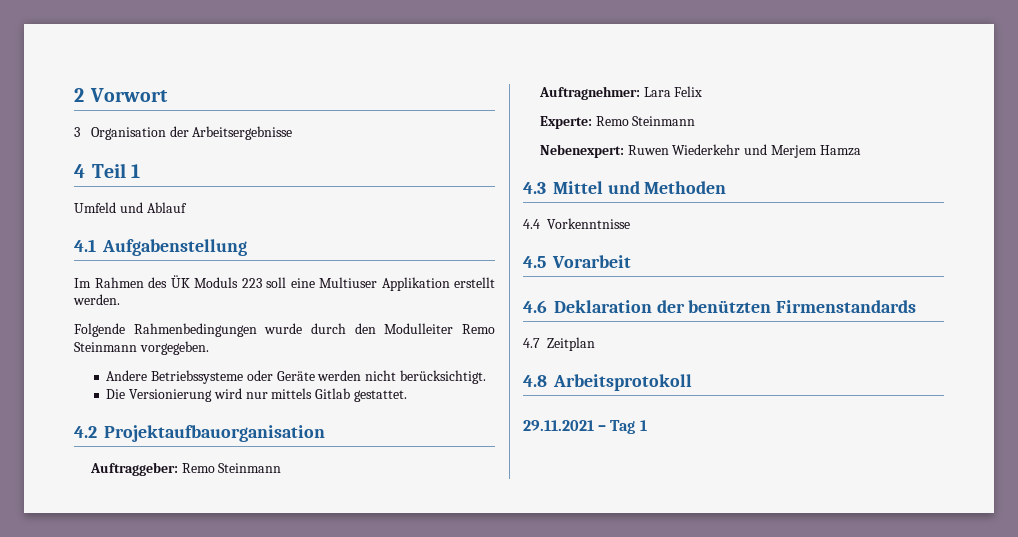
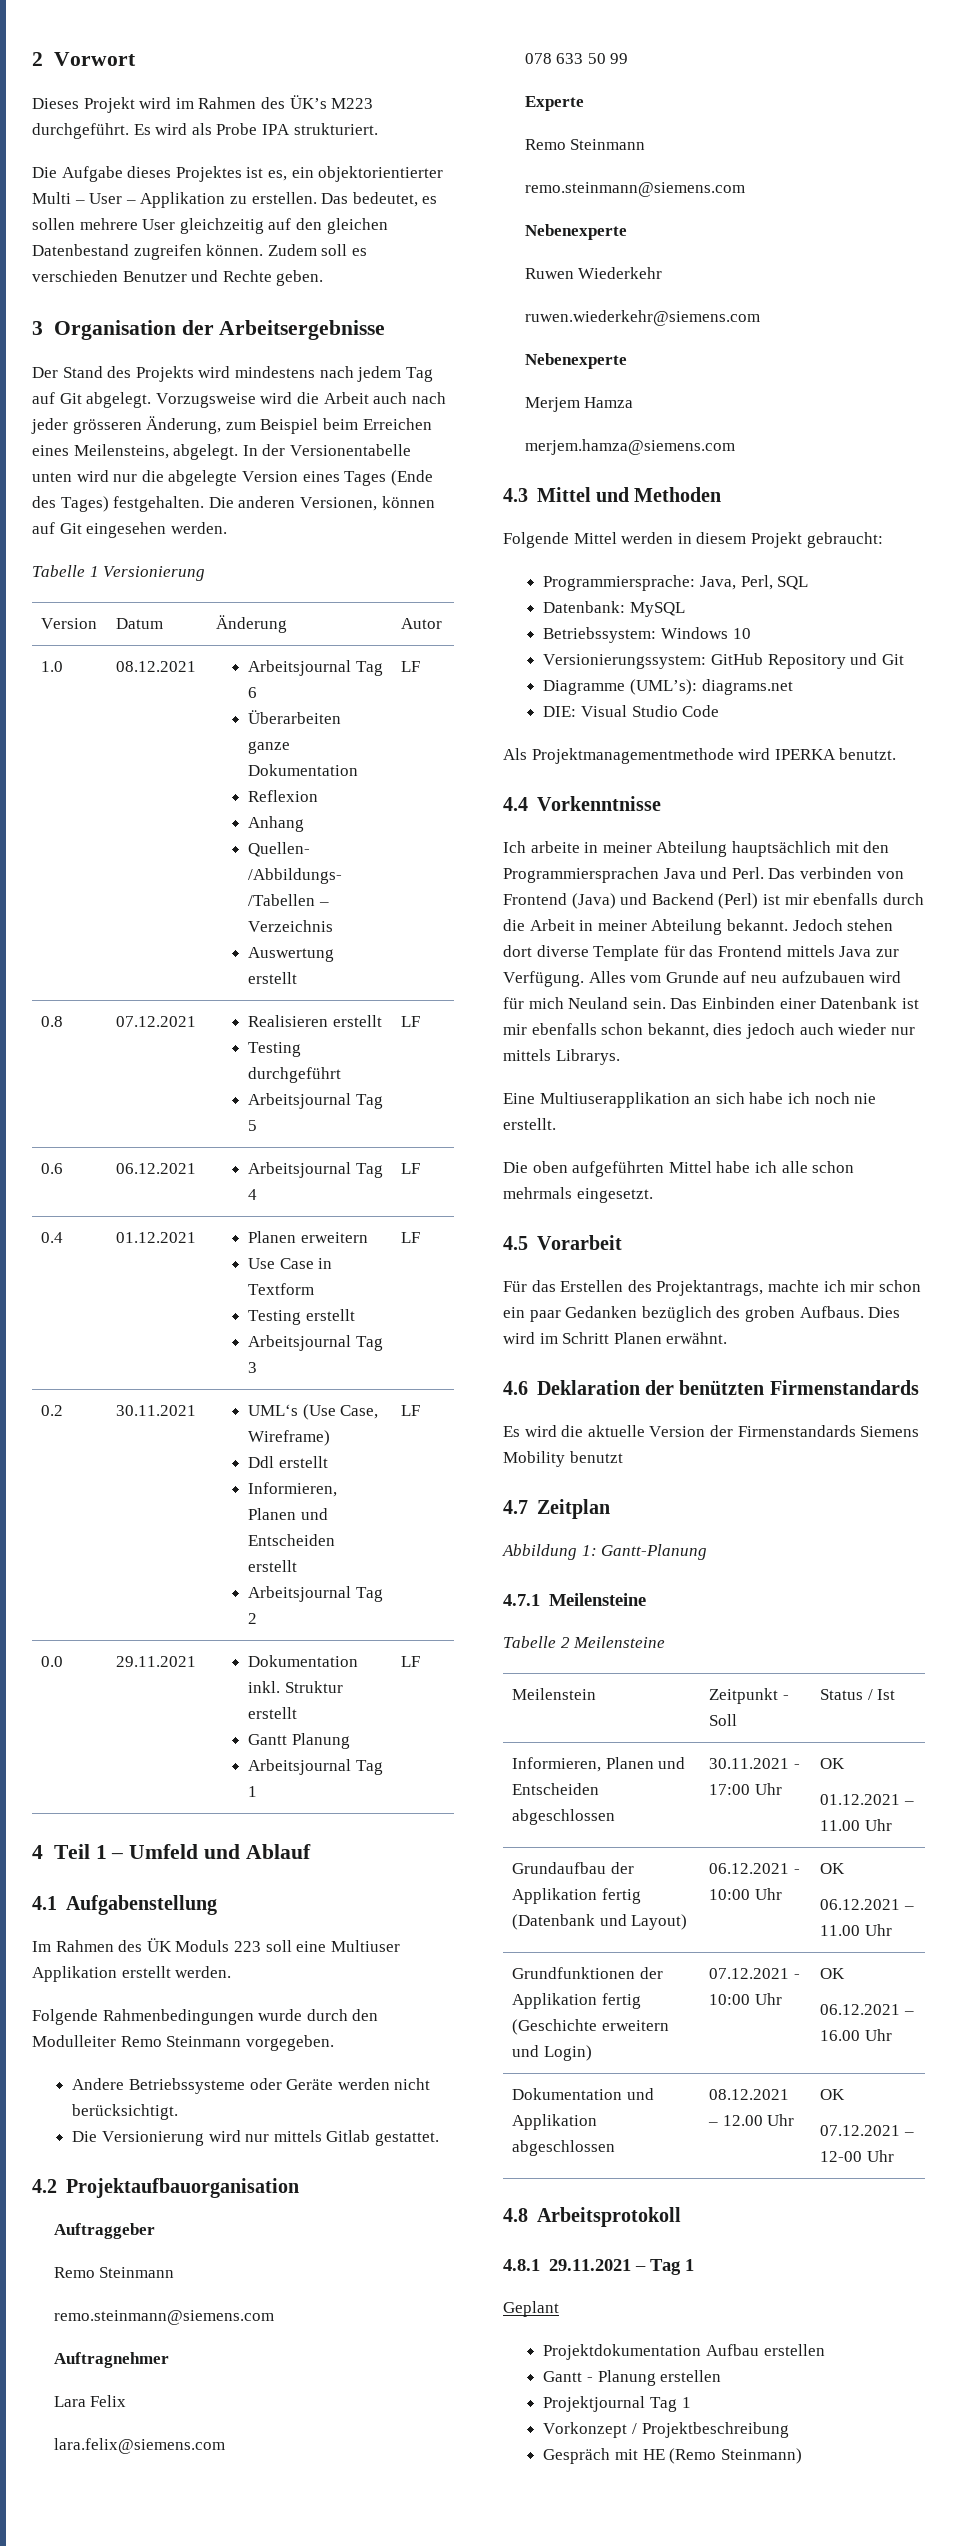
+ Dieses Projekt wird im Rahmen des ÜK’s M223 durchgeführt. Es wird als Probe IPA strukturiert.
+ Die Aufgabe dieses Projektes ist es, ein objektorientierter Multi – User – Applikation zu erstellen. Das bedeutet, es sollen mehrere User gleichzeitig auf den gleichen Datenbestand zugreifen können. Zudem soll es verschieden Benutzer und Rechte geben.
  3 Organisation der Arbeitsergebnisse
+ Der Stand des Projekts wird mindestens nach jedem Tag auf Git abgelegt. Vorzugsweise wird die Arbeit auch nach jeder grösseren Änderung, zum Beispiel beim Erreichen eines Meilensteins, abgelegt. In der Versionentabelle unten wird nur die abgelegte Version eines Tages (Ende des Tages) festgehalten. Die anderen Versionen, können auf Git eingesehen werden.
+ Tabelle 1 Versionierung
+ Version | Datum | Änderung | Autor
+ 1.0 | 08.12.2021 | Arbeitsjournal Tag 6
+ Überarbeiten ganze Dokumentation
+ Reflexion
+ Anhang
+ Quellen- /Abbildungs- /Tabellen – Verzeichnis
+ Auswertung erstellt | LF
+ 0.8 | 07.12.2021 | Realisieren erstellt
+ Testing durchgeführt
+ Arbeitsjournal Tag 5 | LF
+ 0.6 | 06.12.2021 | Arbeitsjournal Tag 4 | LF
+ 0.4 | 01.12.2021 | Planen erweitern
+ Use Case in Textform
+ Testing erstellt
+ Arbeitsjournal Tag 3 | LF
+ 0.2 | 30.11.2021 | UML‘s (Use Case, Wireframe)
+ Ddl erstellt
+ Informieren, Planen und Entscheiden erstellt
+ Arbeitsjournal Tag 2 | LF
+ 0.0 | 29.11.2021 | Dokumentation inkl. Struktur erstellt
+ Gantt Planung
+ Arbeitsjournal Tag 1 | LF
- 4 Teil 1
- Umfeld und Ablauf
+ 4 Teil 1 – Umfeld und Ablauf
- Auftraggeber: Remo Steinmann
- Auftragnehmer: Lara Felix
+ Auftraggeber
+ Remo Steinmann
+ remo.steinmann@siemens.com
+ Auftragnehmer
+ Lara Felix
- Experte: Remo Steinmann
- Nebenexpert: Ruwen Wiederkehr und Merjem Hamza
+ lara.felix@siemens.com
+ 078 633 50 99
+ Experte
+ Remo Steinmann
+ remo.steinmann@siemens.com
+ Nebenexperte
+ Ruwen Wiederkehr
+ ruwen.wiederkehr@siemens.com
+ Nebenexperte
+ Merjem Hamza
+ merjem.hamza@siemens.com
+ Folgende Mittel werden in diesem Projekt gebraucht:
+ Programmiersprache: Java, Perl, SQL
+ Datenbank: MySQL
+ Betriebssystem: Windows 10
+ Versionierungssystem: GitHub Repository und Git
+ Diagramme (UML’s): diagrams.net
+ DIE: Visual Studio Code
+ Als Projektmanagementmethode wird IPERKA benutzt.
  4.4 Vorkenntnisse
+ Ich arbeite in meiner Abteilung hauptsächlich mit den Programmiersprachen Java und Perl. Das verbinden von Frontend (Java) und Backend (Perl) ist mir ebenfalls durch die Arbeit in meiner Abteilung bekannt. Jedoch stehen dort diverse Template für das Frontend mittels Java zur Verfügung. Alles vom Grunde auf neu aufzubauen wird für mich Neuland sein. Das Einbinden einer Datenbank ist mir ebenfalls schon bekannt, dies jedoch auch wieder nur mittels Librarys.
+ Eine Multiuserapplikation an sich habe ich noch nie erstellt.
+ Die oben aufgeführten Mittel habe ich alle schon mehrmals eingesetzt.
  4.5 Vorarbeit
+ Für das Erstellen des Projektantrags, machte ich mir schon ein paar Gedanken bezüglich des groben Aufbaus. Dies wird im Schritt Planen erwähnt.
+ Es wird die aktuelle Version der Firmenstandards Siemens Mobility benutzt
  4.7 Zeitplan
+ Abbildung 1: Gantt-Planung
+ 4.7.1 Meilensteine
+ Tabelle 2 Meilensteine
+ Meilenstein | Zeitpunkt - Soll | Status / Ist
+ Informieren, Planen und Entscheiden abgeschlossen | 30.11.2021 - 17:00 Uhr | OK
+ 01.12.2021 – 11.00 Uhr
+ Grundaufbau der Applikation fertig (Datenbank und Layout) | 06.12.2021 - 10:00 Uhr | OK
+ 06.12.2021 – 11.00 Uhr
+ Grundfunktionen der Applikation fertig (Geschichte erweitern und Login) | 07.12.2021 - 10:00 Uhr | OK
+ 06.12.2021 – 16.00 Uhr
+ Dokumentation und Applikation abgeschlossen | 08.12.2021 – 12.00 Uhr | OK
+ 07.12.2021 – 12-00 Uhr
- 29.11.2021 – Tag 1
+ 4.8.1 29.11.2021 – Tag 1
+ Geplant
+ Projektdokumentation Aufbau erstellen
+ Gantt - Planung erstellen
+ Projektjournal Tag 1
+ Vorkonzept / Projektbeschreibung
+ Gespräch mit HE (Remo Steinmann)

